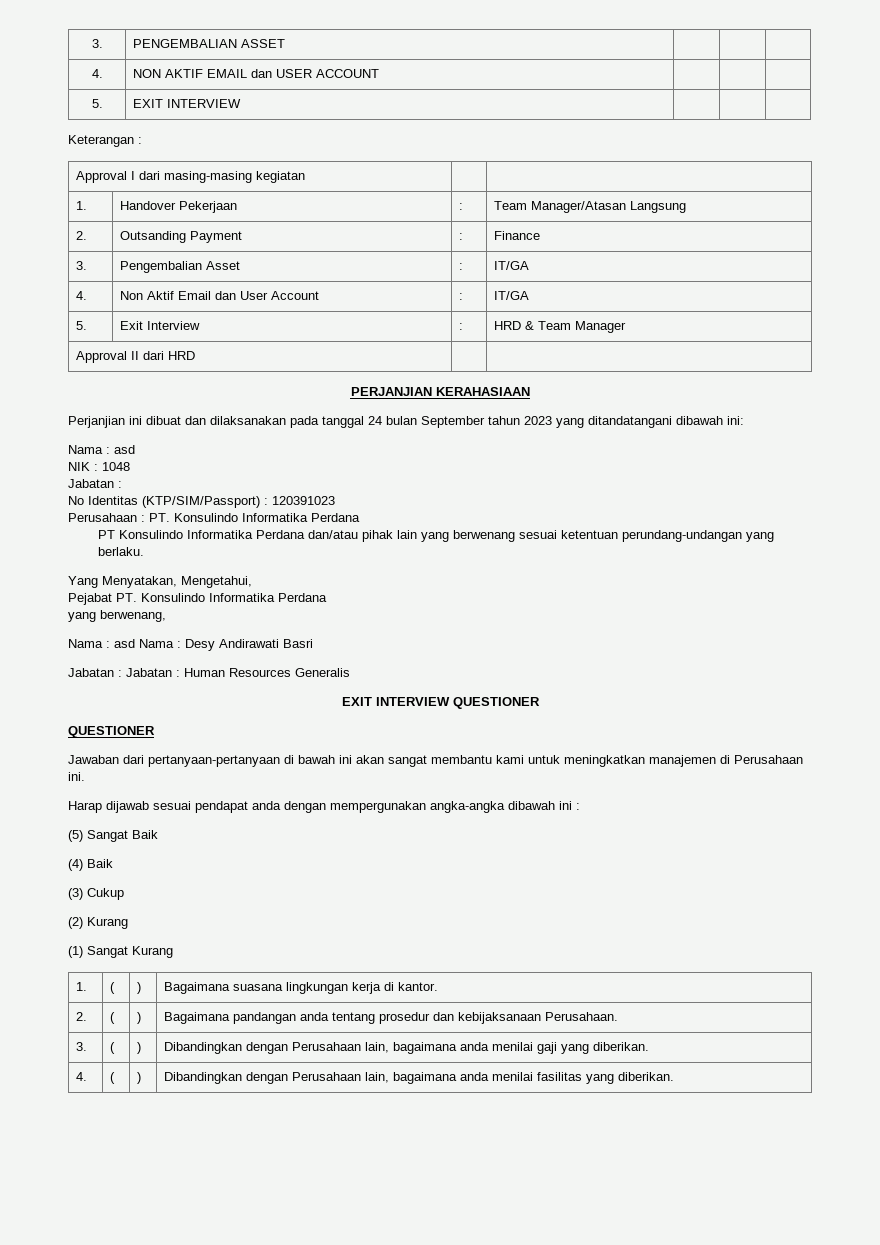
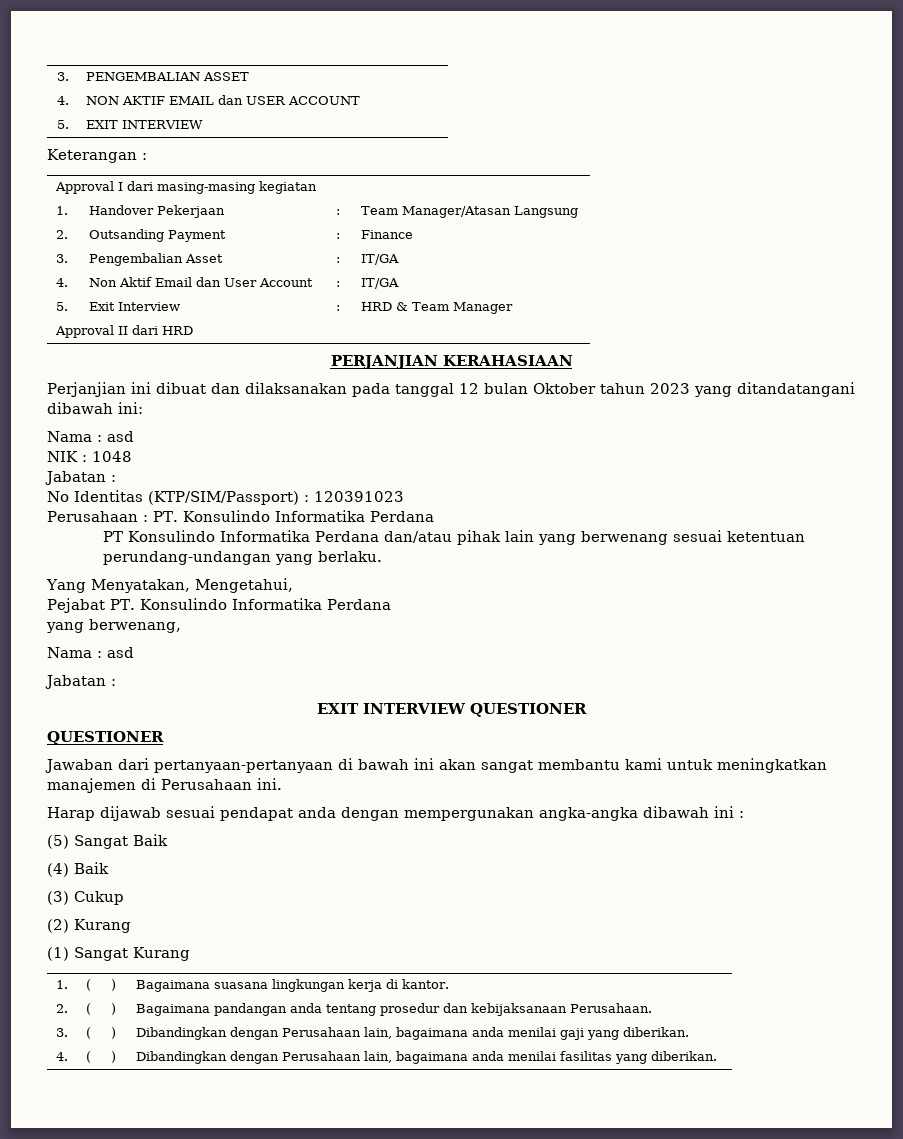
- Perjanjian ini dibuat dan dilaksanakan pada tanggal 24 bulan September tahun 2023 yang ditandatangani dibawah ini:
+ Perjanjian ini dibuat dan dilaksanakan pada tanggal 12 bulan Oktober tahun 2023 yang ditandatangani dibawah ini:
  yang berwenang,
- Nama : asd Nama : Desy Andirawati Basri
- Jabatan : Jabatan : Human Resources Generalis
+ Nama : asd
+ Jabatan :

